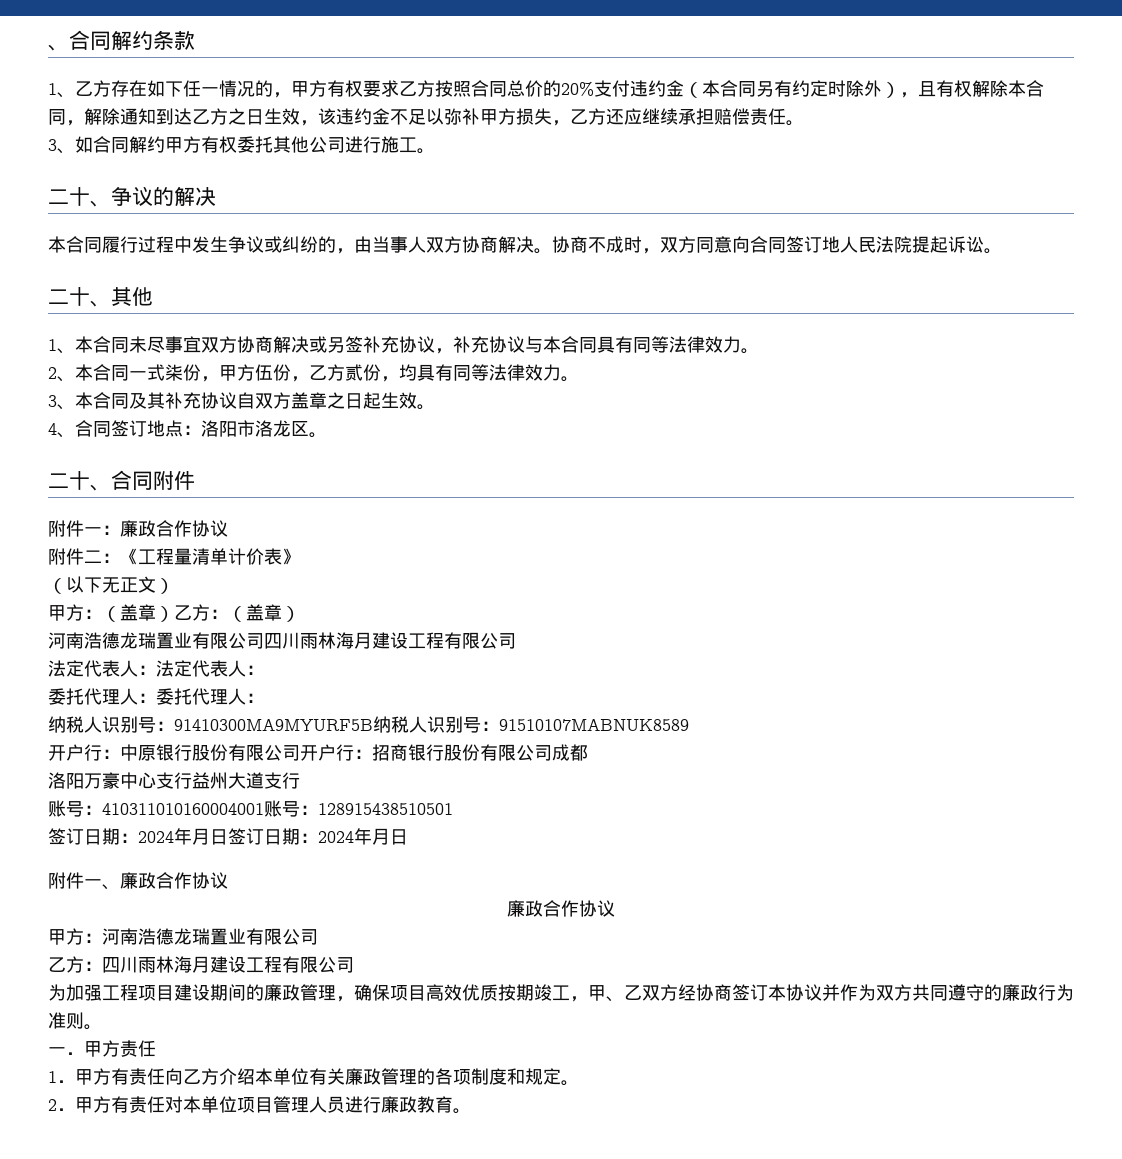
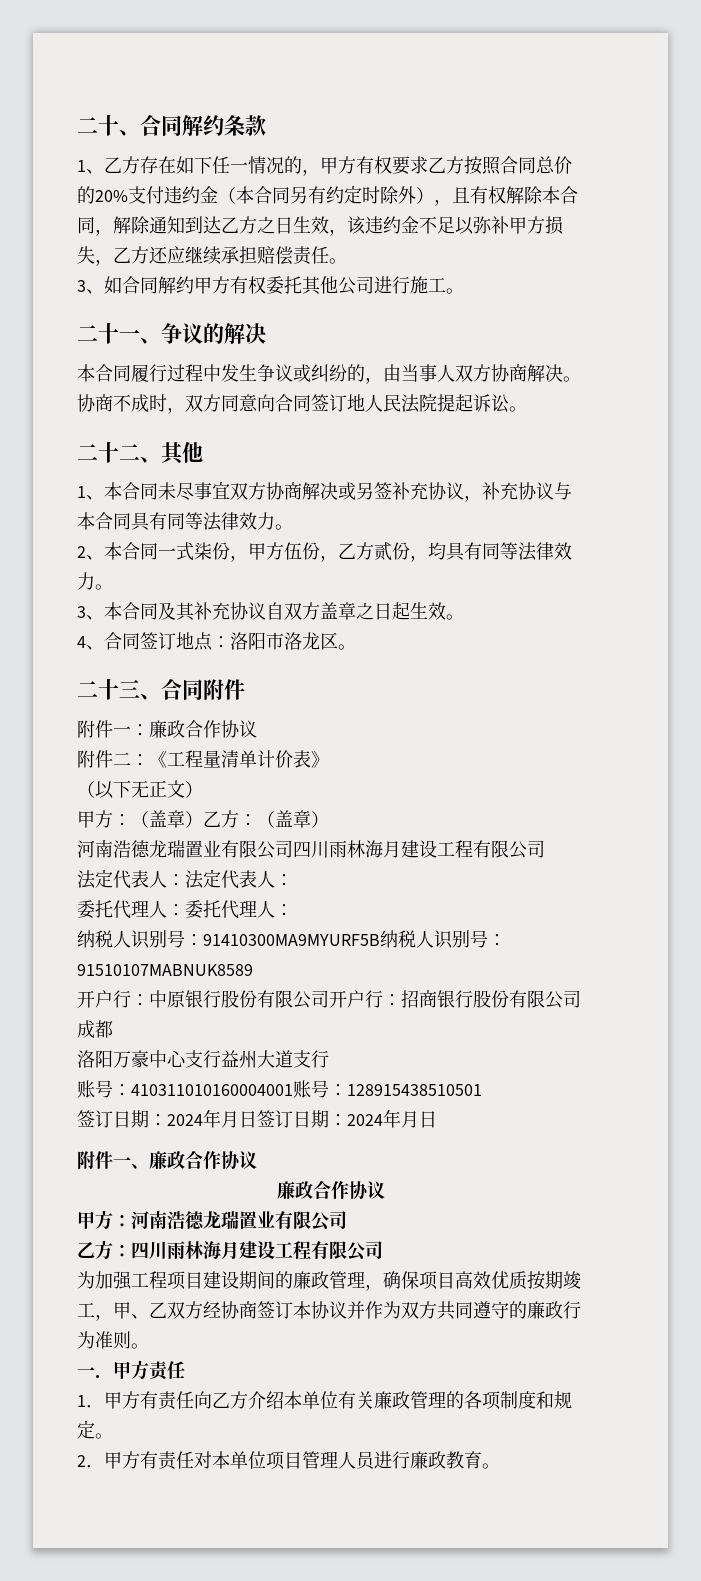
- 、合同解约条款
+ 二十、合同解约条款
- 二十、争议的解决
+ 二十一、争议的解决
- 二十、其他
+ 二十二、其他
- 二十、合同附件
+ 二十三、合同附件

